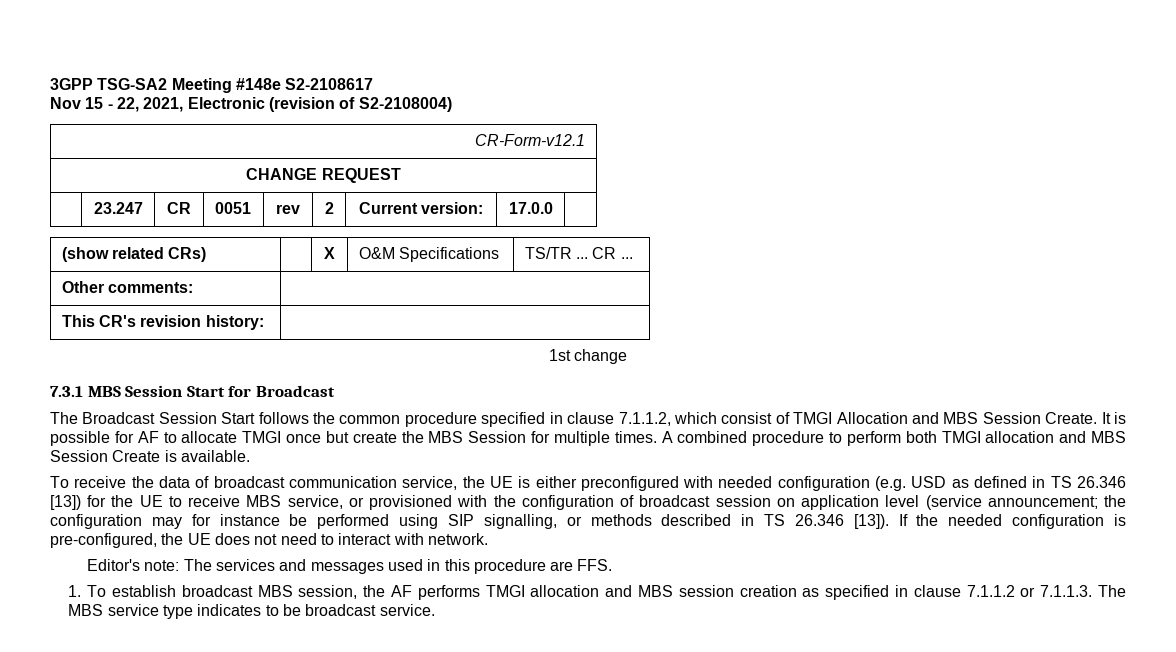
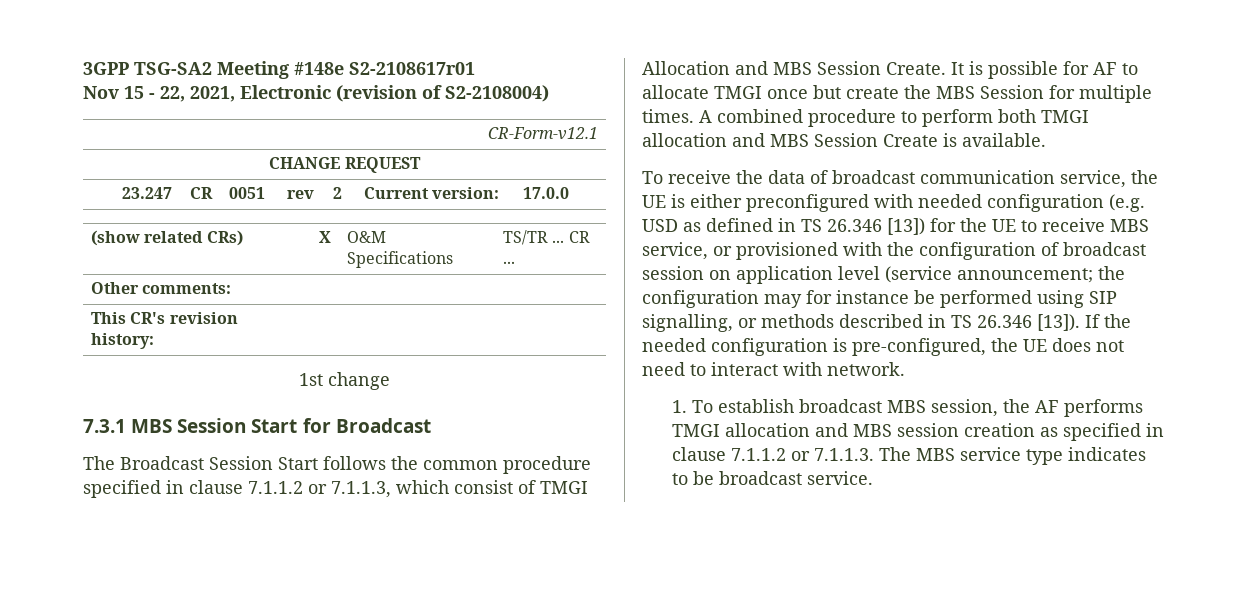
- 3GPP TSG-SA2 Meeting #148e S2-2108617
+ 3GPP TSG-SA2 Meeting #148e S2-2108617r01
- The Broadcast Session Start follows the common procedure specified in clause 7.1.1.2, which consist of TMGI Allocation and MBS Session Create.
+ The Broadcast Session Start follows the common procedure specified in clause 7.1.1.2 or 7.1.1.3, which consist of TMGI Allocation and MBS Session Create.
- Editor's note: The services and messages used in this procedure are FFS.

